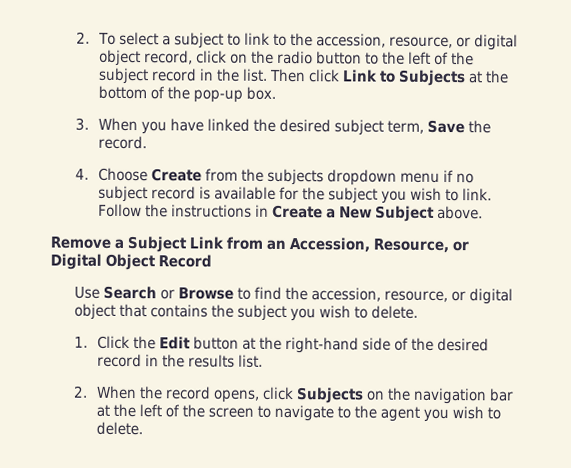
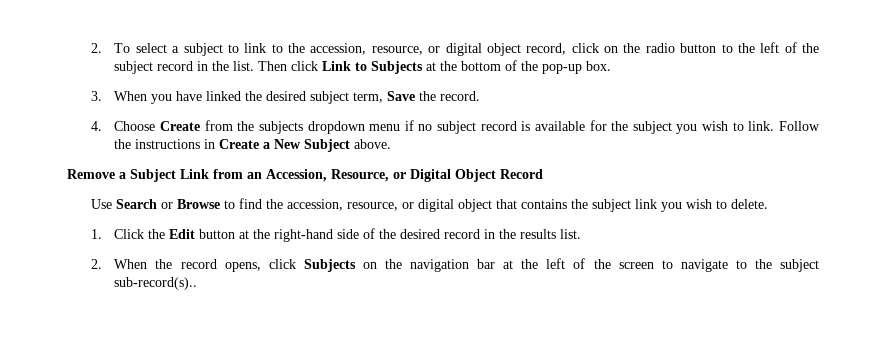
- Use Search or Browse to find the accession, resource, or digital object that contains the subject you wish to delete.
+ Use Search or Browse to find the accession, resource, or digital object that contains the subject link you wish to delete.
- 2. When the record opens, click Subjects on the navigation bar at the left of the screen to navigate to the agent you wish to delete.
+ 2. When the record opens, click Subjects on the navigation bar at the left of the screen to navigate to the subject sub-record(s)..

